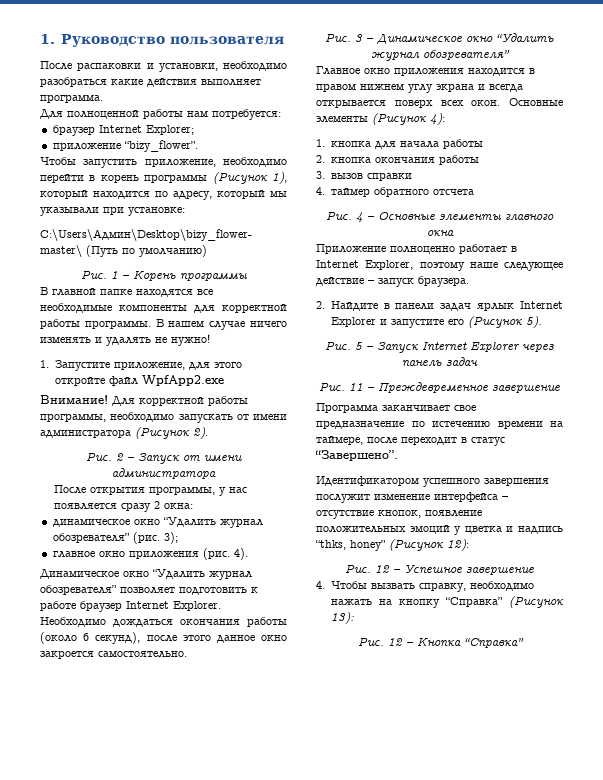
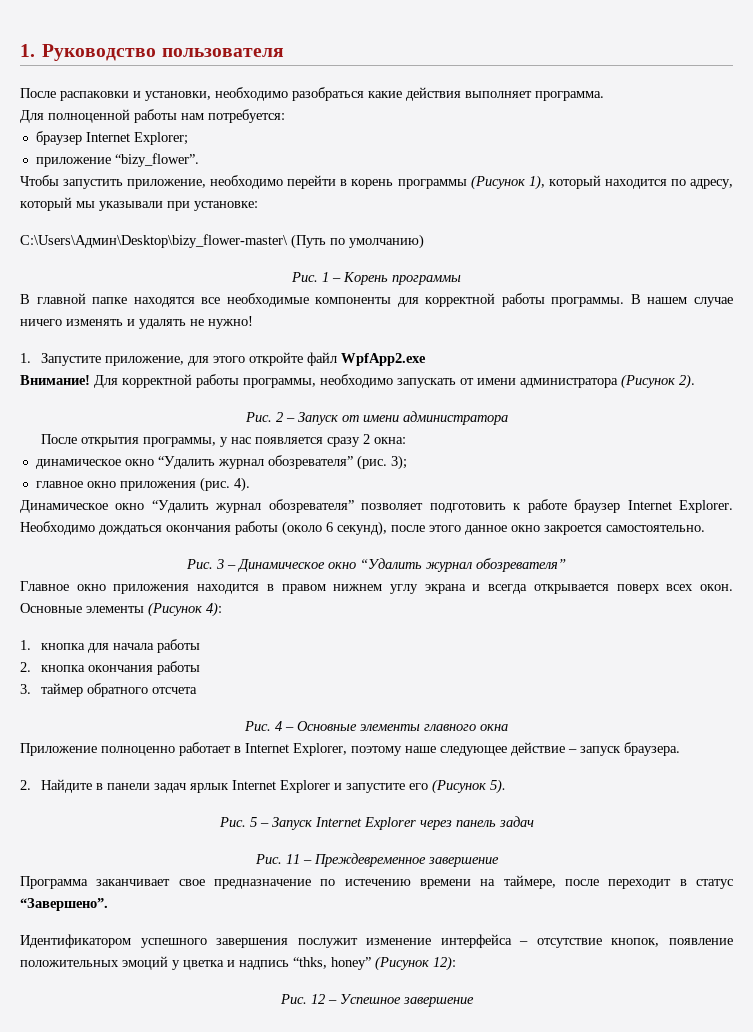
- 3. вызов справки
- 4. таймер обратного отсчета
+ 3. таймер обратного отсчета
- 4. Чтобы вызвать справку, необходимо нажать на кнопку “Справка” (Рисунок 13):
- Рис. 12 – Кнопка “Справка”

